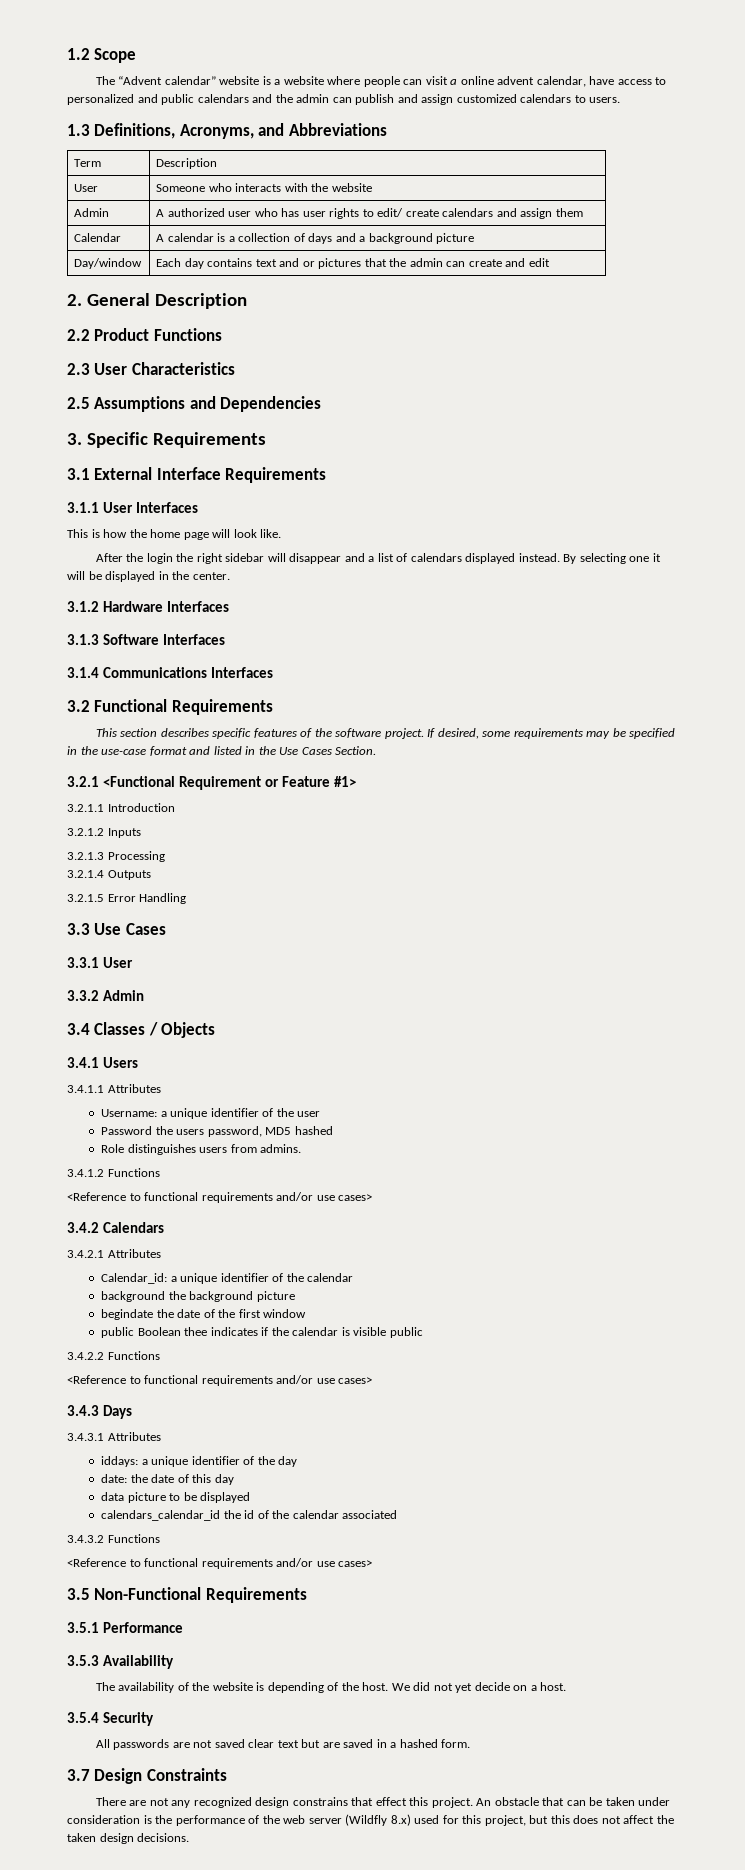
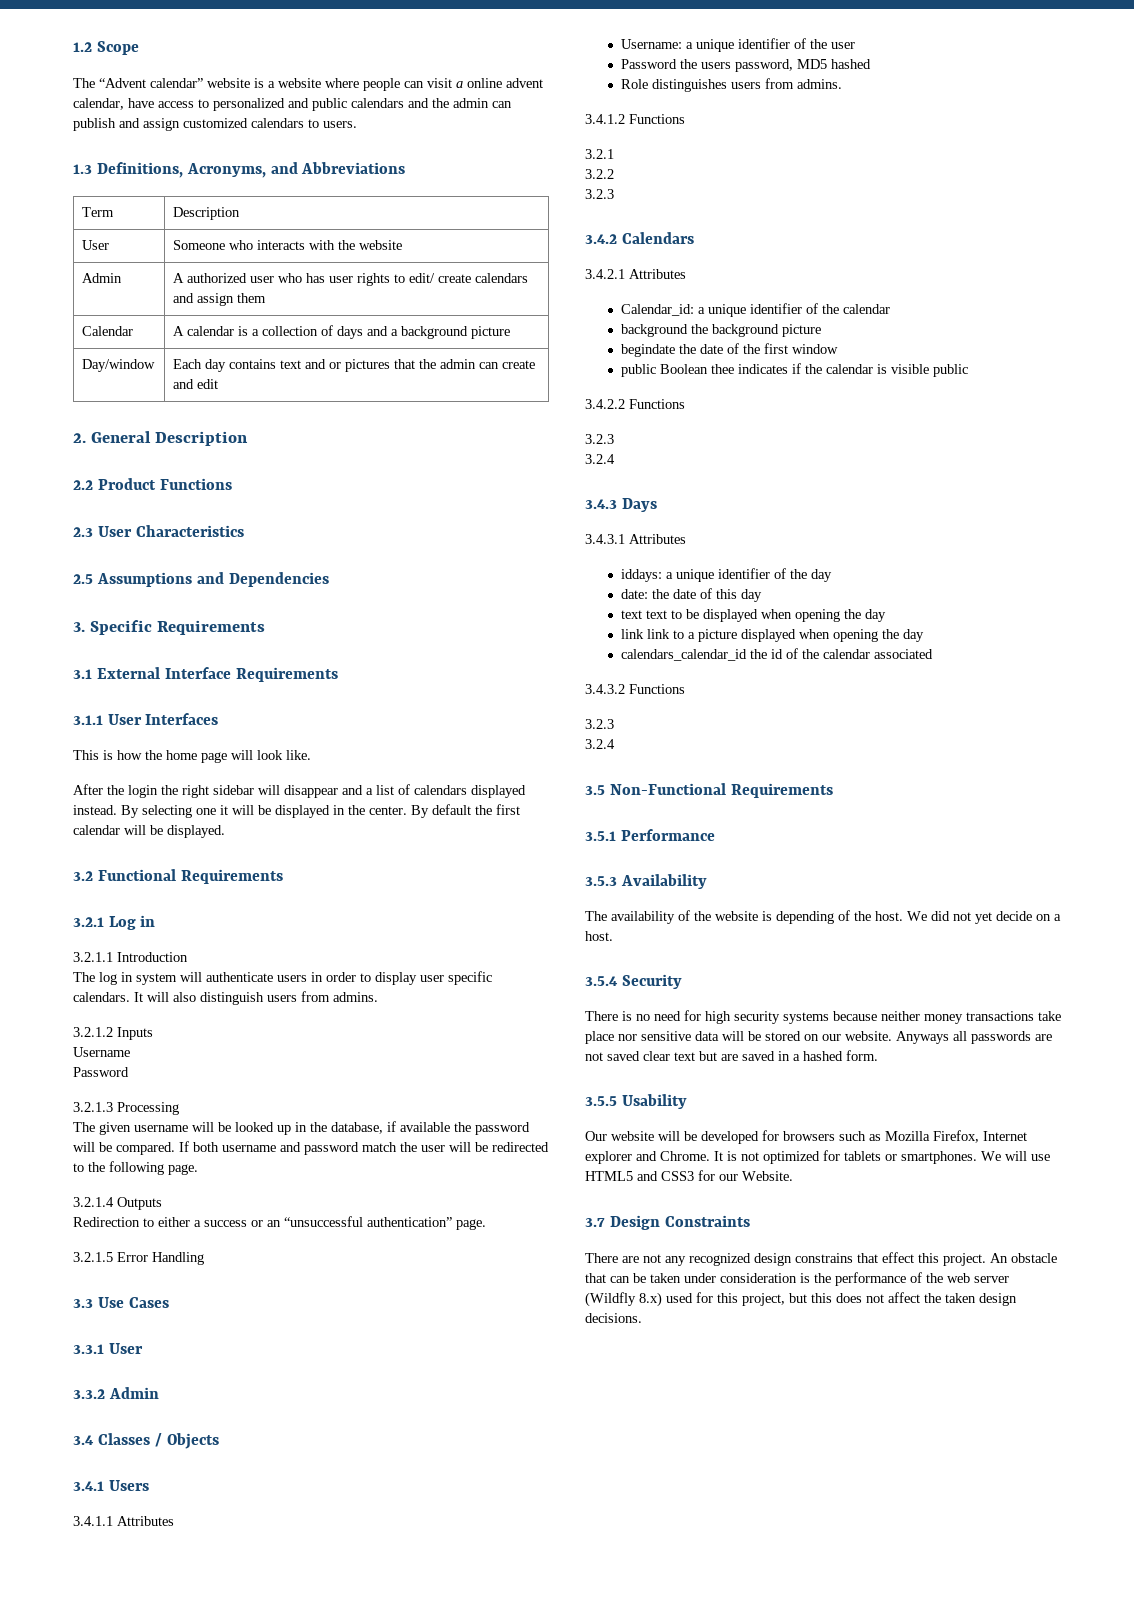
- By selecting one it will be displayed in the center.
- 3.1.2 Hardware Interfaces
- 3.1.3 Software Interfaces
- 3.1.4 Communications Interfaces
+ By selecting one it will be displayed in the center. By default the first calendar will be displayed.
  3.2 Functional Requirements
- This section describes specific features of the software project. If desired, some requirements may be specified in the use-case format and listed in the Use Cases Section.
- 3.2.1 <Functional Requirement or Feature #1>
+ 3.2.1 Log in
  3.2.1.1 Introduction
+ The log in system will authenticate users in order to display user specific calendars. It will also distinguish users from admins.
+ Username
+ Password
+ The given username will be looked up in the database, if available the password will be compared. If both username and password match the user will be redirected to the following page.
  3.2.1.4 Outputs
+ Redirection to either a success or an “unsuccessful authentication” page.
  3.4.1.2 Functions
- <Reference to functional requirements and/or use cases>
+ 3.2.1
+ 3.2.2
+ 3.2.3
  3.4.2.2 Functions
- <Reference to functional requirements and/or use cases>
+ 3.2.3
+ 3.2.4
- data picture to be displayed
+ text text to be displayed when opening the day
+ link link to a picture displayed when opening the day
  3.4.3.2 Functions
- <Reference to functional requirements and/or use cases>
+ 3.2.3
+ 3.2.4
- All passwords are not saved clear text but are saved in a hashed form.
+ There is no need for high security systems because neither money transactions take place nor sensitive data will be stored on our website. Anyways all passwords are not saved clear text but are saved in a hashed form.
+ 3.5.5 Usability
+ Our website will be developed for browsers such as Mozilla Firefox, Internet explorer and Chrome. It is not optimized for tablets or smartphones. We will use HTML5 and CSS3 for our Website.

